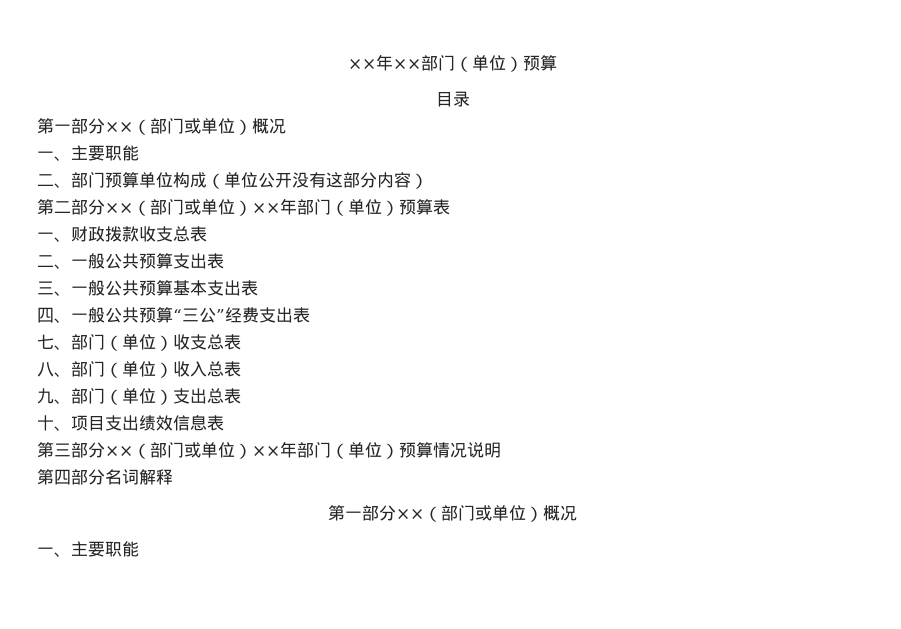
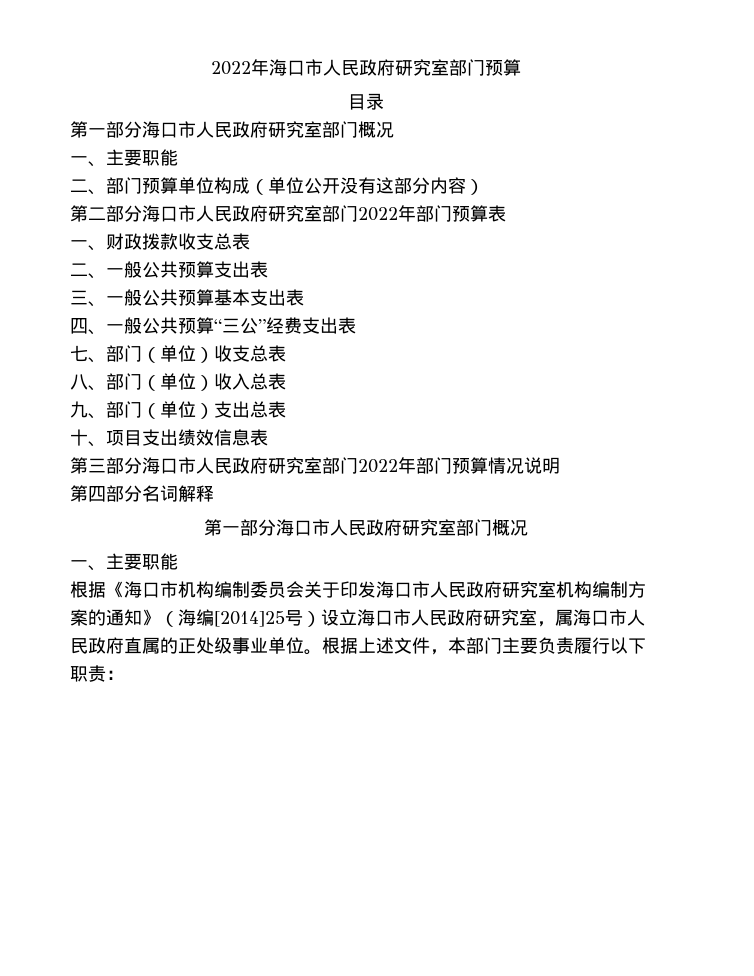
- ××年××部门（单位）预算
+ 2022年海口市人民政府研究室部门预算
  目录
- 第一部分××（部门或单位）概况
+ 第一部分海口市人民政府研究室部门概况
- 第二部分××（部门或单位）××年部门（单位）预算表
+ 第二部分海口市人民政府研究室部门2022年部门预算表
- 第三部分××（部门或单位）××年部门（单位）预算情况说明
+ 第三部分海口市人民政府研究室部门2022年部门预算情况说明
  第四部分名词解释
- 第一部分××（部门或单位）概况
+ 第一部分海口市人民政府研究室部门概况
  一、主要职能
+ 根据《海口市机构编制委员会关于印发海口市人民政府研究室机构编制方案的通知》（海编[2014]25号）设立海口市人民政府研究室，属海口市人民政府直属的正处级事业单位。根据上述文件，本部门主要负责履行以下职责：

